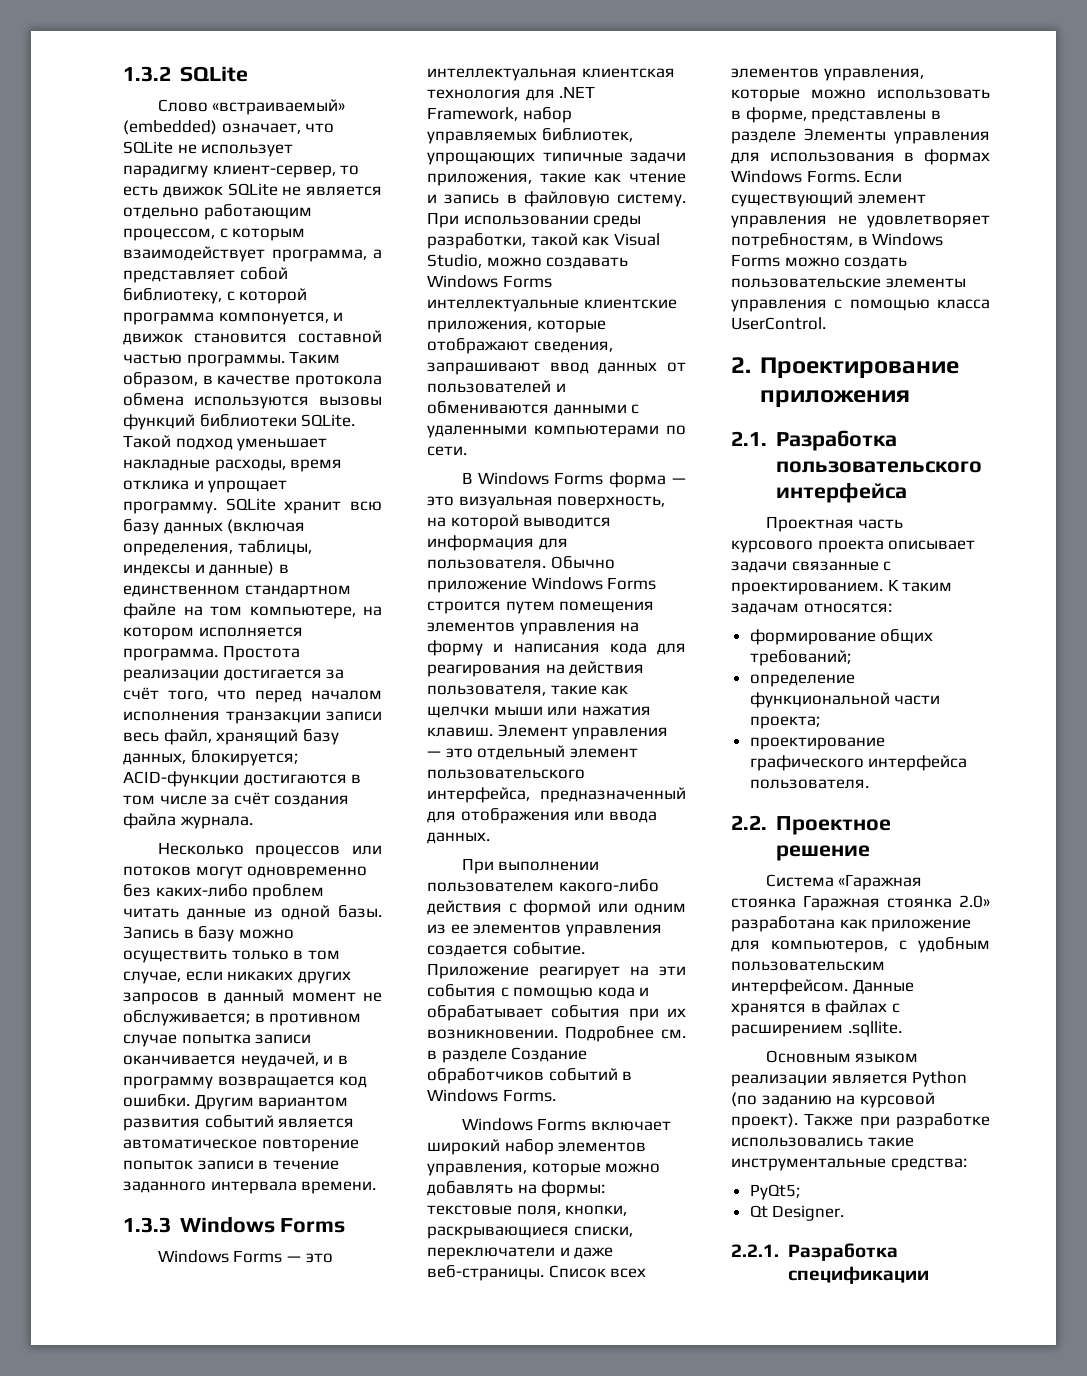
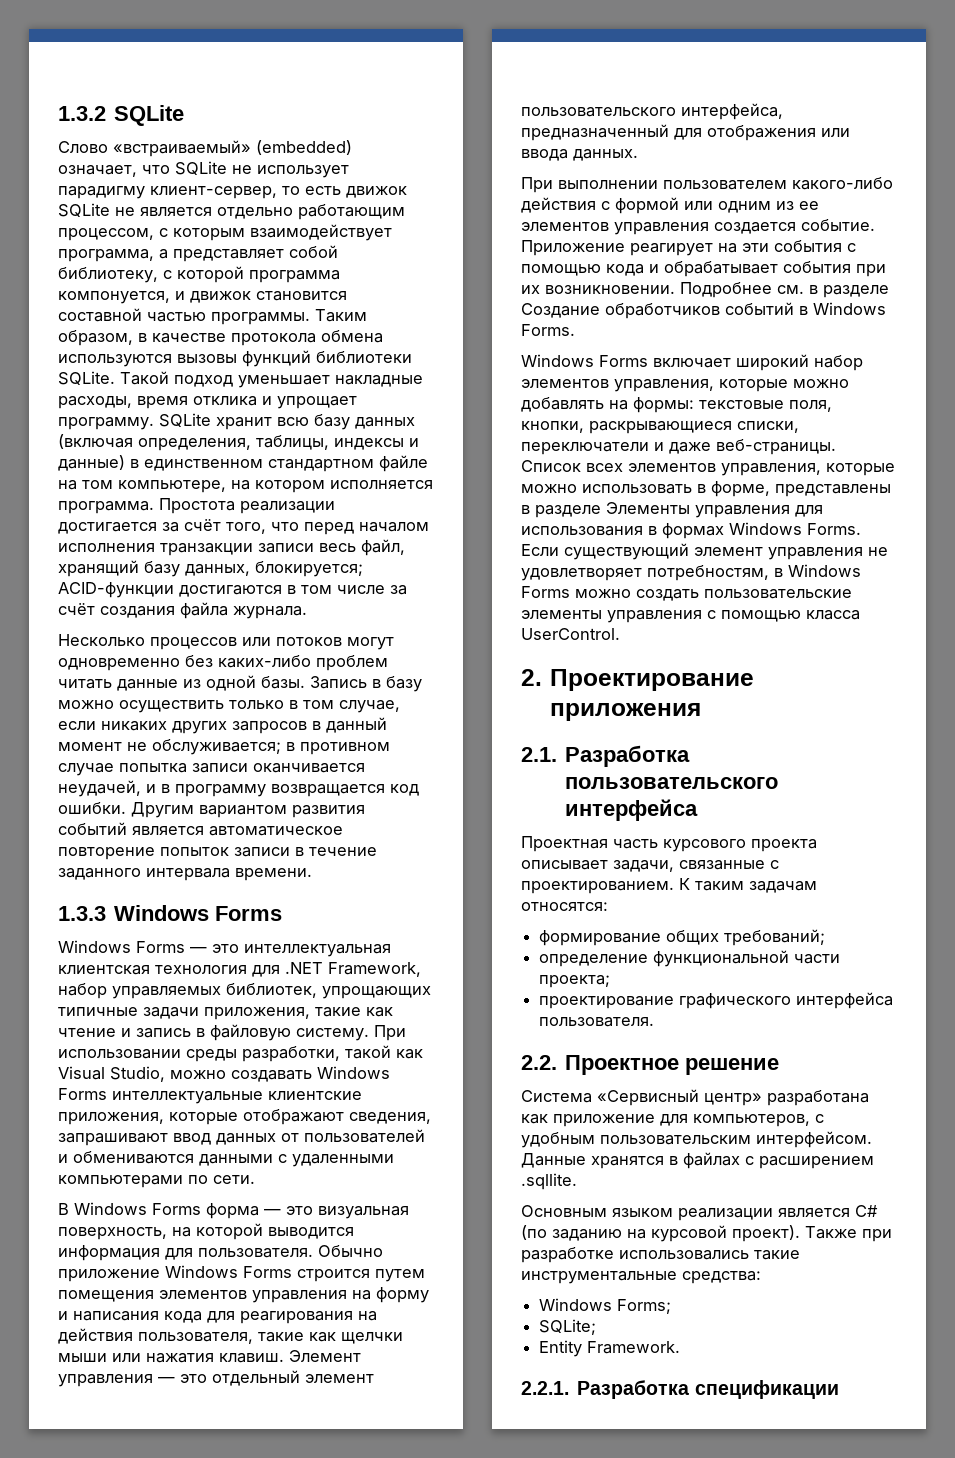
- Проектная часть курсового проекта описывает задачи связанные с проектированием.
+ Проектная часть курсового проекта описывает задачи, связанные с проектированием.
- Система «Гаражная стоянка Гаражная стоянка 2.0» разработана как приложение для компьютеров, с удобным пользовательским интерфейсом.
+ Система «Сервисный центр» разработана как приложение для компьютеров, с удобным пользовательским интерфейсом.
- Основным языком реализации является Python (по заданию на курсовой проект).
+ Основным языком реализации является C# (по заданию на курсовой проект).
- PyQt5;
- Qt Designer.
+ Windows Forms;
+ SQLite;
+ Entity Framework.

